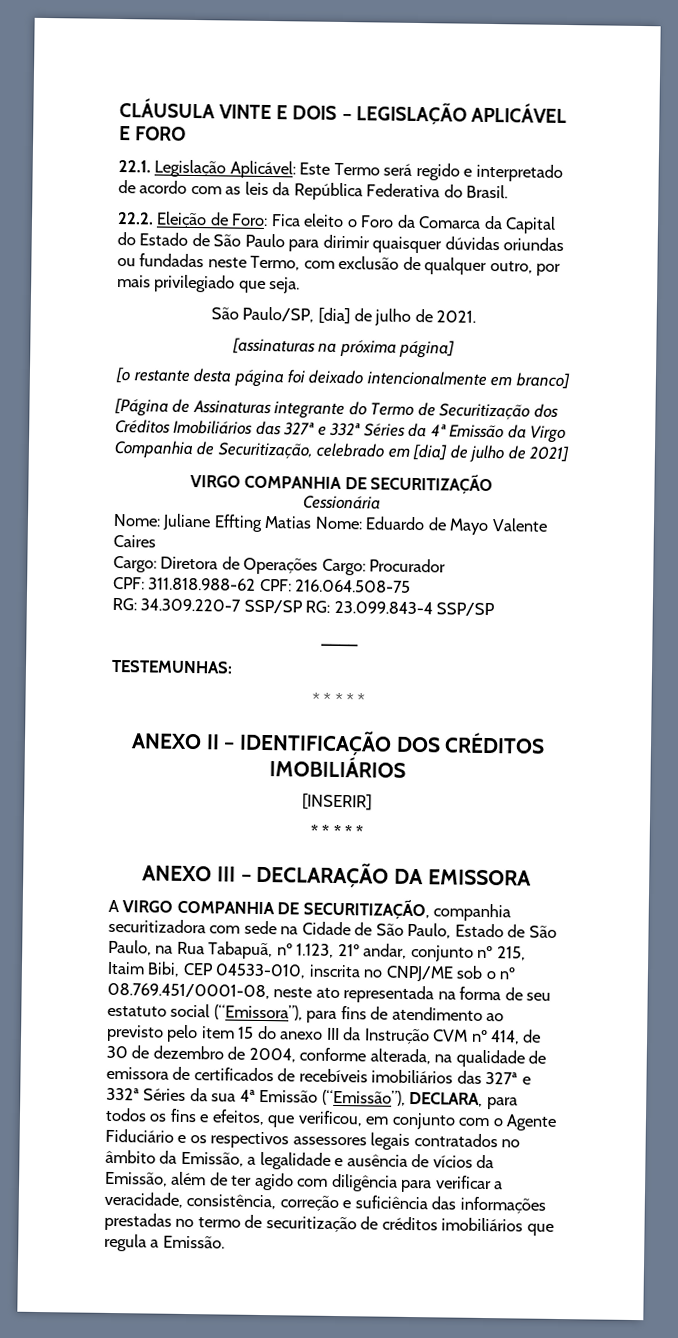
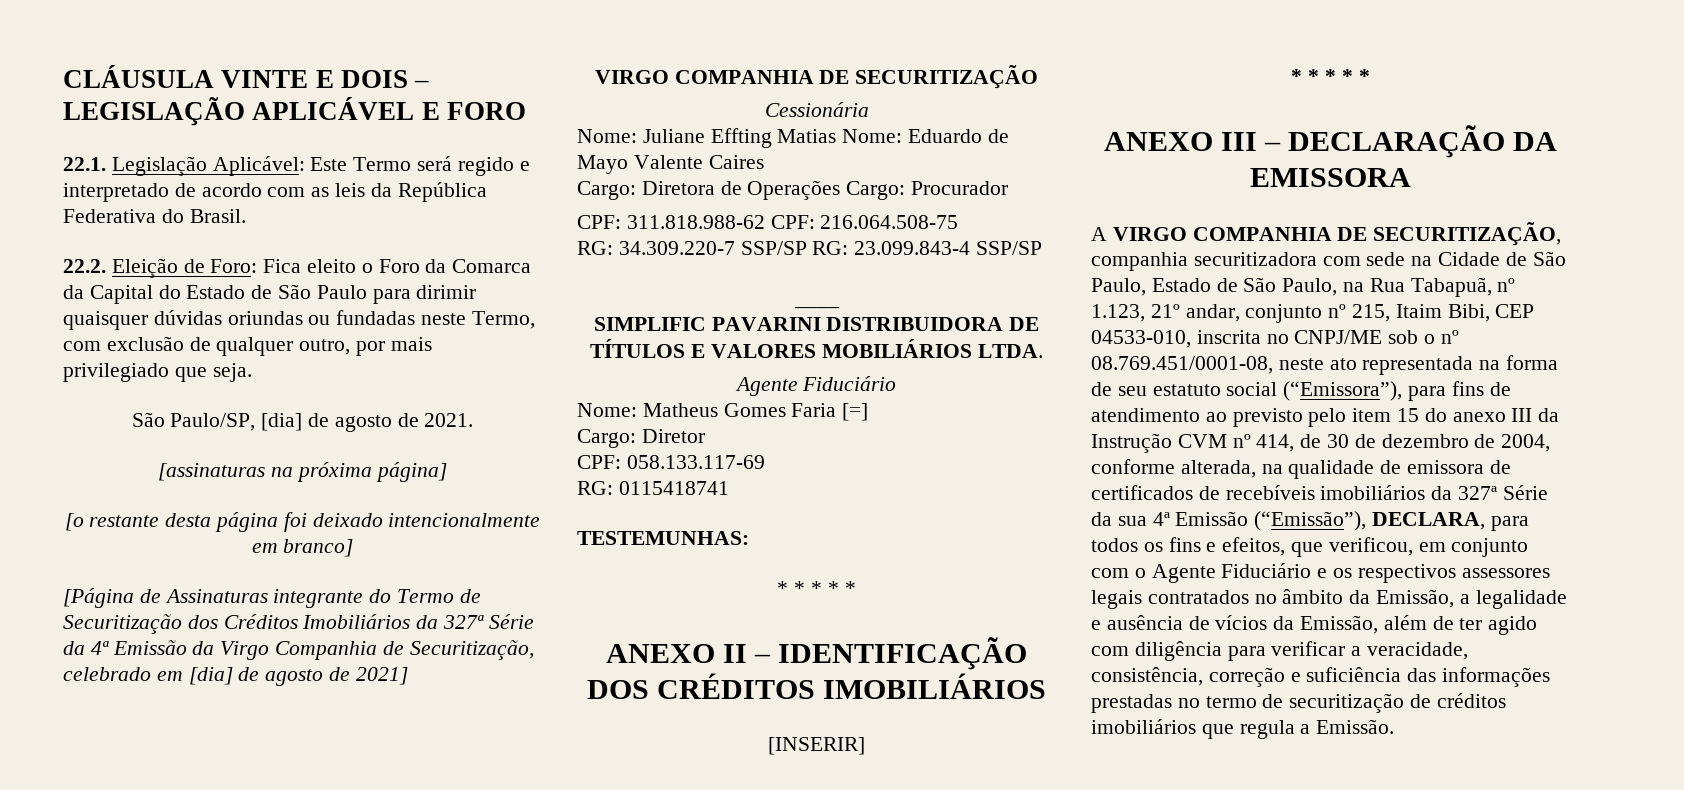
- São Paulo/SP, [dia] de julho de 2021.
+ São Paulo/SP, [dia] de agosto de 2021.
- [Página de Assinaturas integrante do Termo de Securitização dos Créditos Imobiliários das 327ª e 332ª Séries da 4ª Emissão da Virgo Companhia de Securitização, celebrado em [dia] de julho de 2021]
+ [Página de Assinaturas integrante do Termo de Securitização dos Créditos Imobiliários da 327ª Série da 4ª Emissão da Virgo Companhia de Securitização, celebrado em [dia] de agosto de 2021]
+ SIMPLIFIC PAVARINI DISTRIBUIDORA DE TÍTULOS E VALORES MOBILIÁRIOS LTDA.
+ Agente Fiduciário
+ Nome: Matheus Gomes Faria [=]
+ Cargo: Diretor
+ CPF: 058.133.117-69
+ RG: 0115418741
- A VIRGO COMPANHIA DE SECURITIZAÇÃO, companhia securitizadora com sede na Cidade de São Paulo, Estado de São Paulo, na Rua Tabapuã, nº 1.123, 21º andar, conjunto nº 215, Itaim Bibi, CEP 04533-010, inscrita no CNPJ/ME sob o nº 08.769.451/0001-08, neste ato representada na forma de seu estatuto social (“Emissora”), para fins de atendimento ao previsto pelo item 15 do anexo III da Instrução CVM nº 414, de 30 de dezembro de 2004, conforme alterada, na qualidade de emissora de certificados de recebíveis imobiliários das 327ª e 332ª Séries da sua 4ª Emissão (“Emissão”), DECLARA, para todos os fins e efeitos, que verificou, em conjunto com o Agente Fiduciário e os respectivos assessores legais contratados no âmbito da Emissão, a legalidade e ausência de vícios da Emissão, além de ter agido com diligência para verificar a veracidade, consistência, correção e suficiência das informações prestadas no termo de securitização de créditos imobiliários que regula a Emissão.
+ A VIRGO COMPANHIA DE SECURITIZAÇÃO, companhia securitizadora com sede na Cidade de São Paulo, Estado de São Paulo, na Rua Tabapuã, nº 1.123, 21º andar, conjunto nº 215, Itaim Bibi, CEP 04533-010, inscrita no CNPJ/ME sob o nº 08.769.451/0001-08, neste ato representada na forma de seu estatuto social (“Emissora”), para fins de atendimento ao previsto pelo item 15 do anexo III da Instrução CVM nº 414, de 30 de dezembro de 2004, conforme alterada, na qualidade de emissora de certificados de recebíveis imobiliários da 327ª Série da sua 4ª Emissão (“Emissão”), DECLARA, para todos os fins e efeitos, que verificou, em conjunto com o Agente Fiduciário e os respectivos assessores legais contratados no âmbito da Emissão, a legalidade e ausência de vícios da Emissão, além de ter agido com diligência para verificar a veracidade, consistência, correção e suficiência das informações prestadas no termo de securitização de créditos imobiliários que regula a Emissão.

